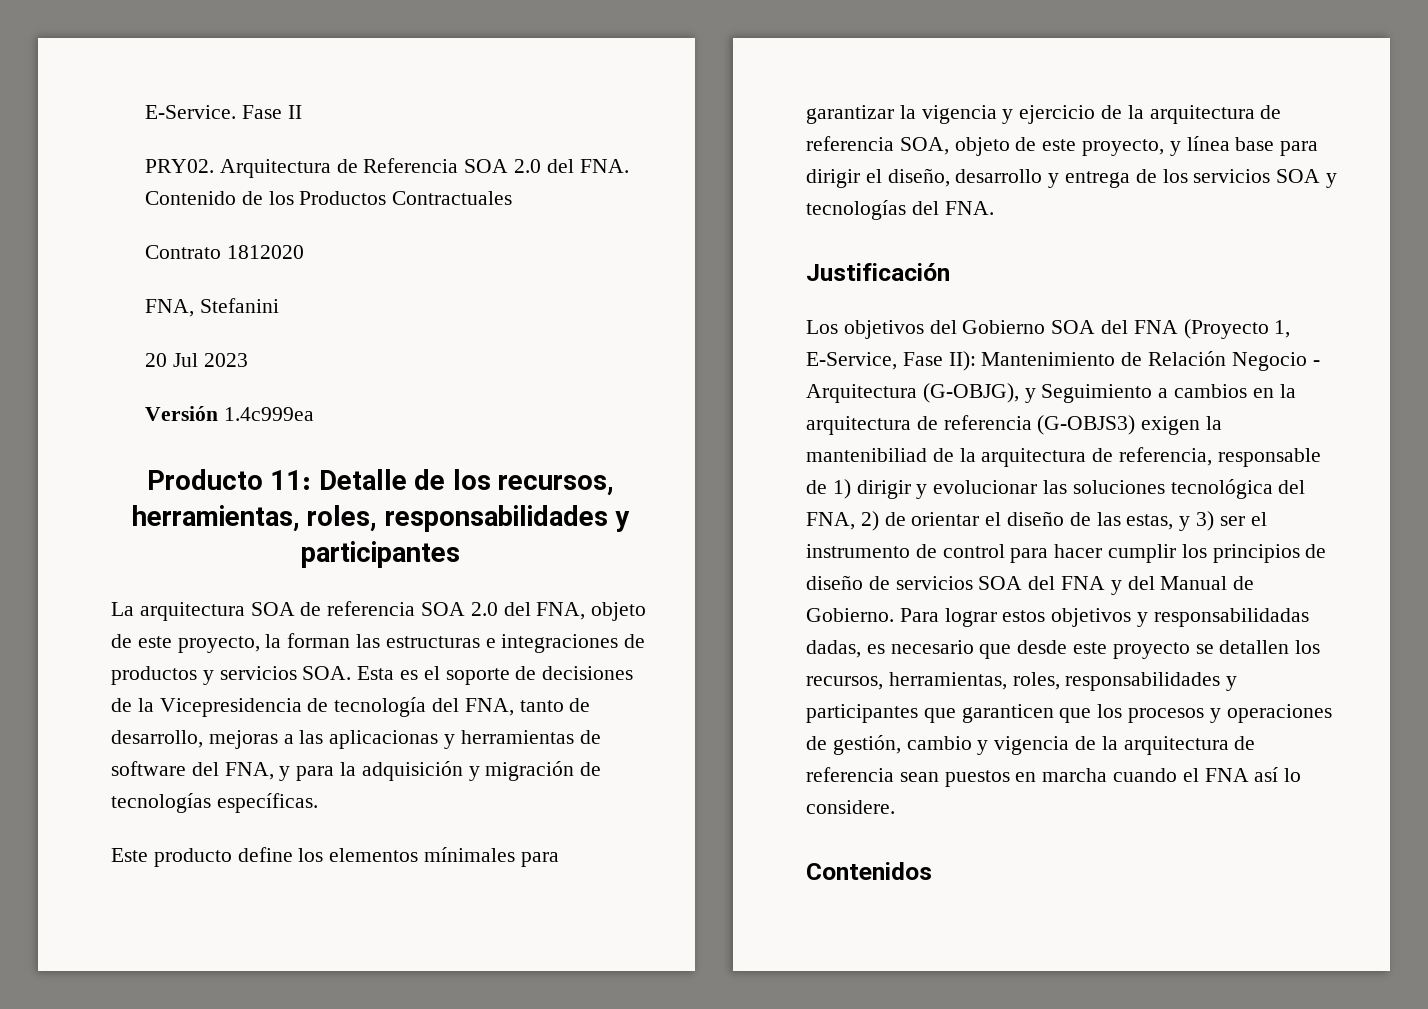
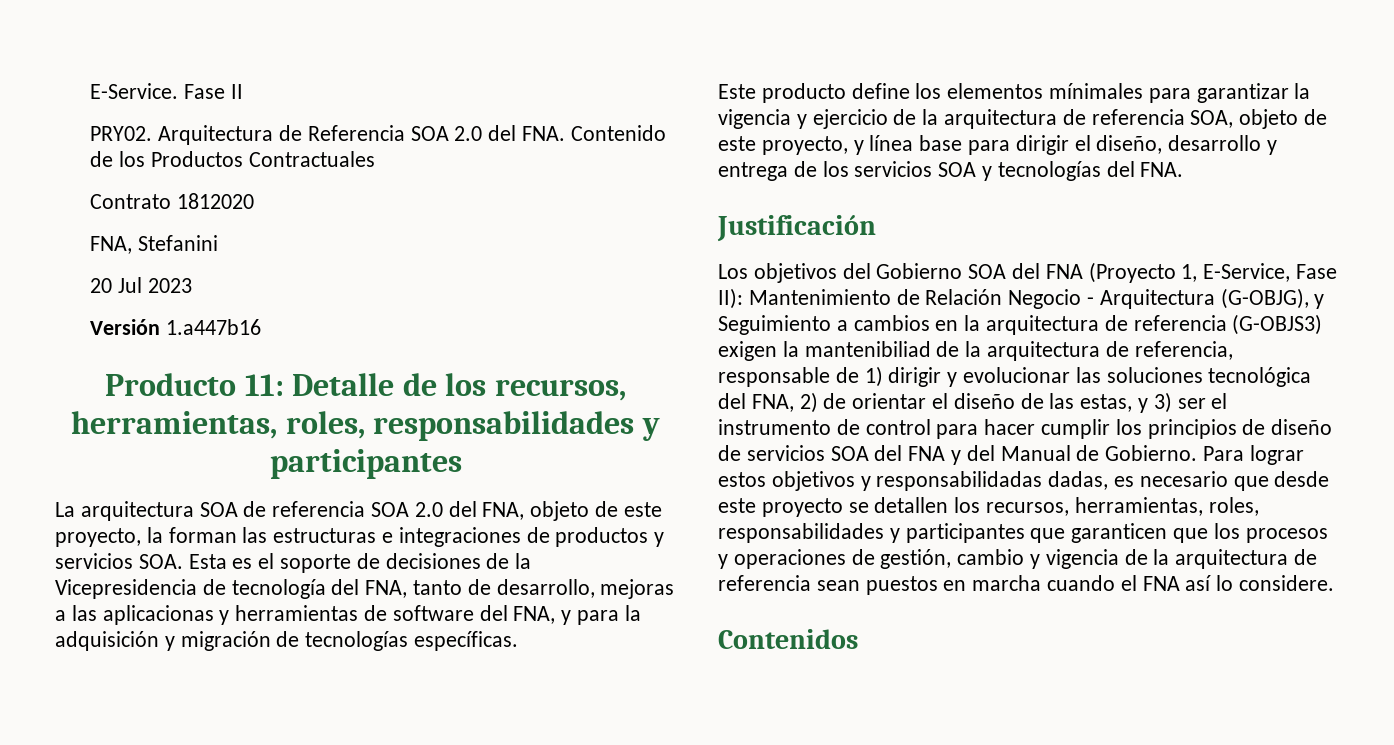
- Versión 1.4c999ea
+ Versión 1.a447b16

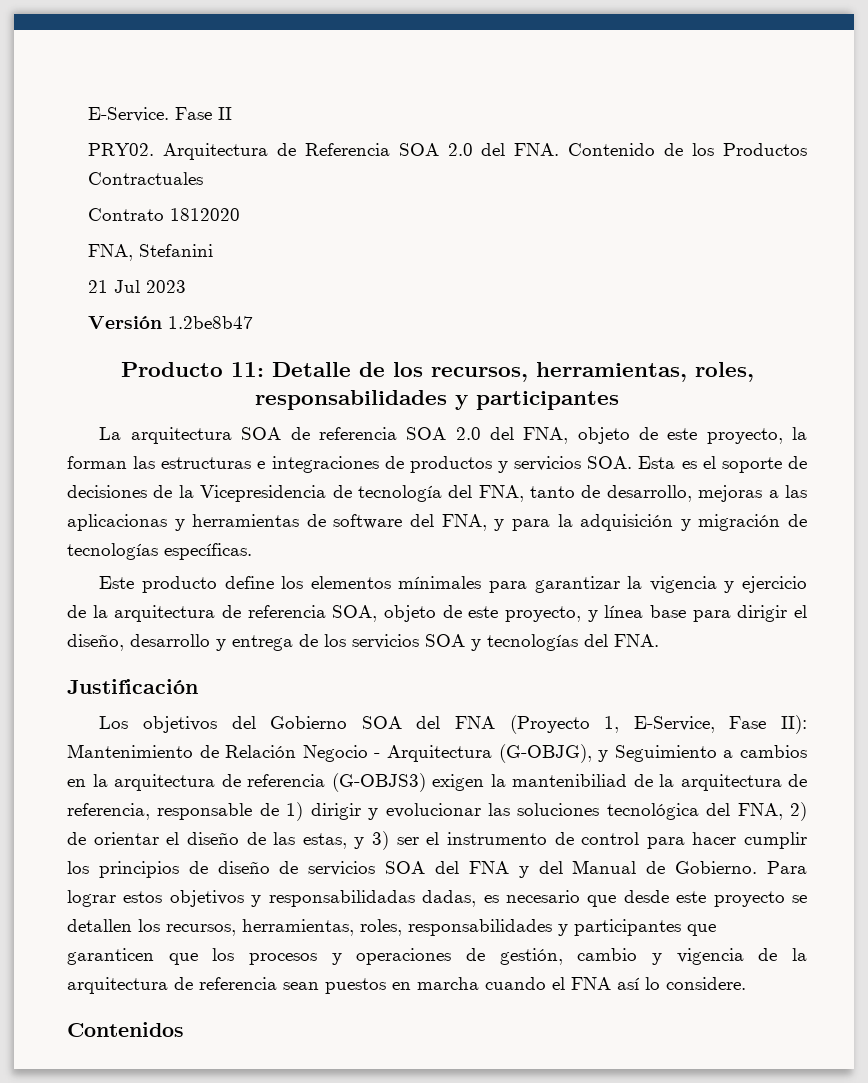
- 20 Jul 2023
+ 21 Jul 2023
- Versión 1.a447b16
+ Versión 1.2be8b47

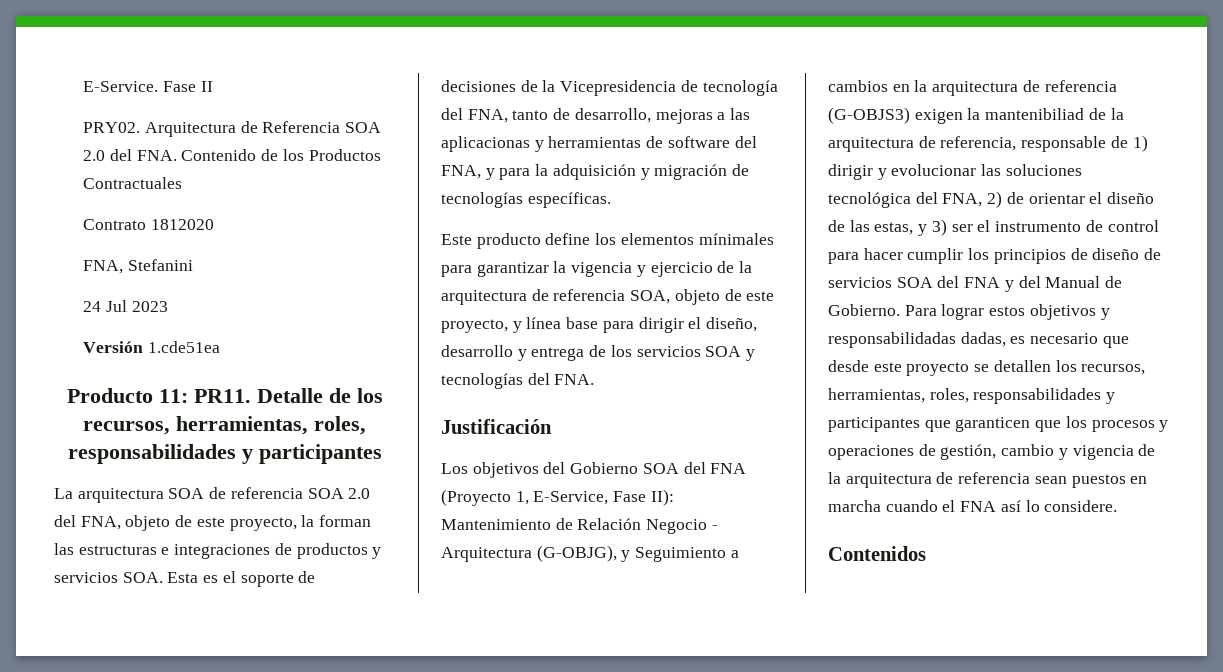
- 21 Jul 2023
+ 24 Jul 2023
- Versión 1.2be8b47
+ Versión 1.cde51ea
- Producto 11: Detalle de los recursos, herramientas, roles, responsabilidades y participantes
+ Producto 11: PR11. Detalle de los recursos, herramientas, roles, responsabilidades y participantes

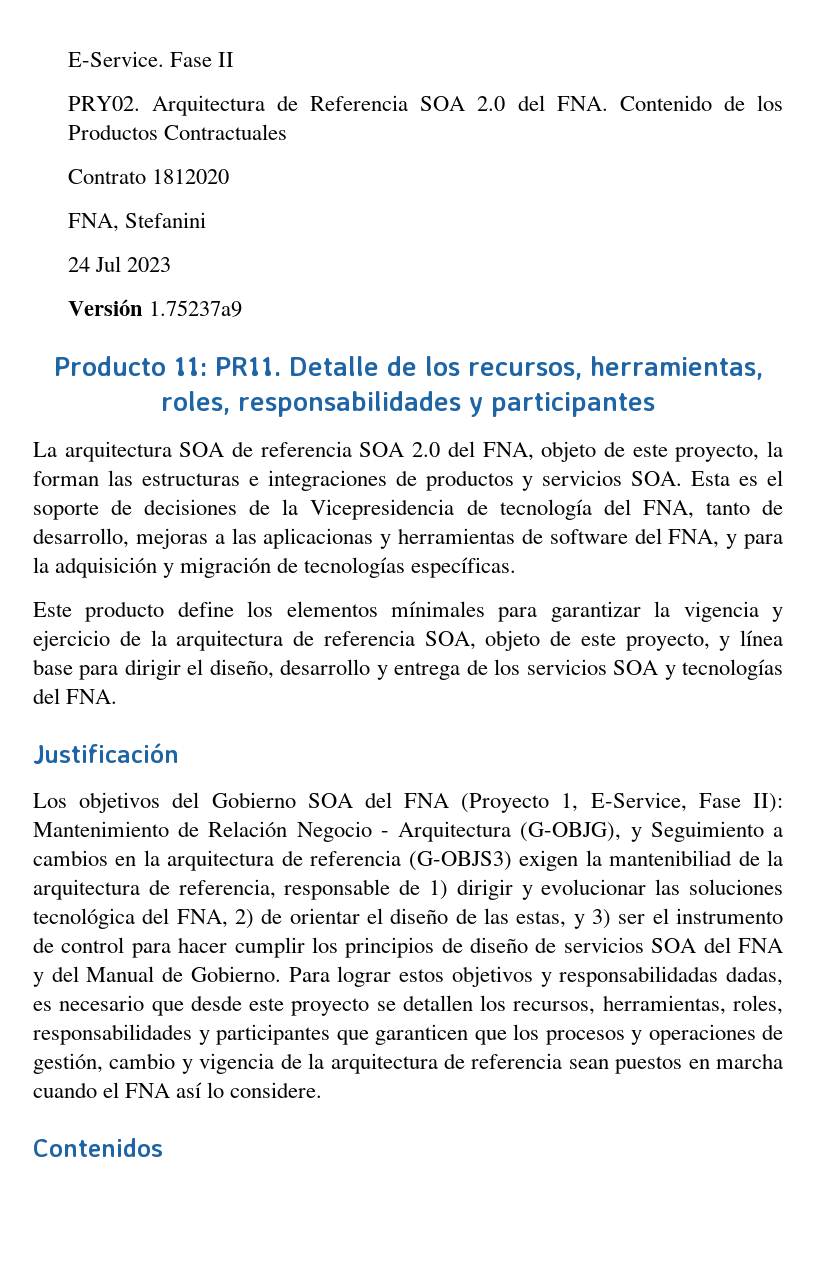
- Versión 1.cde51ea
+ Versión 1.75237a9

